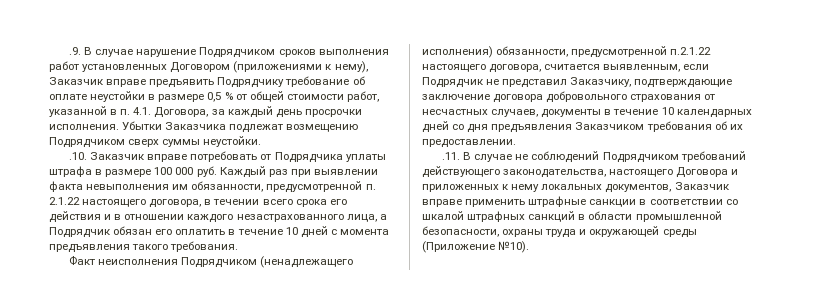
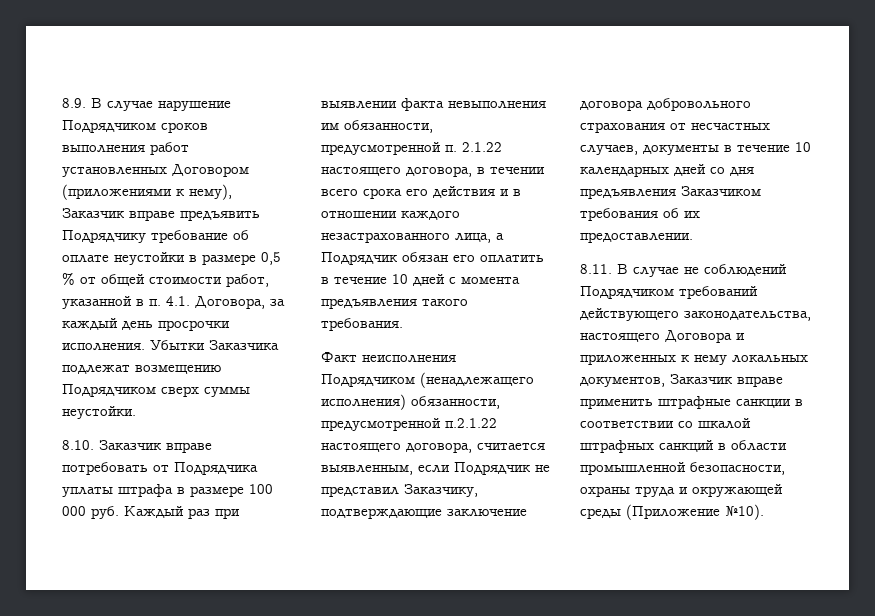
- .9. В случае нарушение Подрядчиком сроков выполнения работ установленных Договором (приложениями к нему), Заказчик вправе предъявить Подрядчику требование об оплате неустойки в размере 0,5 % от общей стоимости работ, указанной в п. 4.1. Договора, за каждый день просрочки исполнения.
+ 8.9. В случае нарушение Подрядчиком сроков выполнения работ установленных Договором (приложениями к нему), Заказчик вправе предъявить Подрядчику требование об оплате неустойки в размере 0,5 % от общей стоимости работ, указанной в п. 4.1. Договора, за каждый день просрочки исполнения.
- .10. Заказчик вправе потребовать от Подрядчика уплаты штрафа в размере 100 000 руб. Каждый раз при выявлении факта невыполнения им обязанности, предусмотренной п. 2.1.22 настоящего договора, в течении всего срока его действия и в отношении каждого незастрахованного лица, а Подрядчик обязан его оплатить в течение 10 дней с момента предъявления такого требования.
+ 8.10. Заказчик вправе потребовать от Подрядчика уплаты штрафа в размере 100 000 руб. Каждый раз при выявлении факта невыполнения им обязанности, предусмотренной п. 2.1.22 настоящего договора, в течении всего срока его действия и в отношении каждого незастрахованного лица, а Подрядчик обязан его оплатить в течение 10 дней с момента предъявления такого требования.
- .11. В случае не соблюдений Подрядчиком требований действующего законодательства, настоящего Договора и приложенных к нему локальных документов, Заказчик вправе применить штрафные санкции в соответствии со шкалой штрафных санкций в области промышленной безопасности, охраны труда и окружающей среды (Приложение №10).
+ 8.11. В случае не соблюдений Подрядчиком требований действующего законодательства, настоящего Договора и приложенных к нему локальных документов, Заказчик вправе применить штрафные санкции в соответствии со шкалой штрафных санкций в области промышленной безопасности, охраны труда и окружающей среды (Приложение №10).

